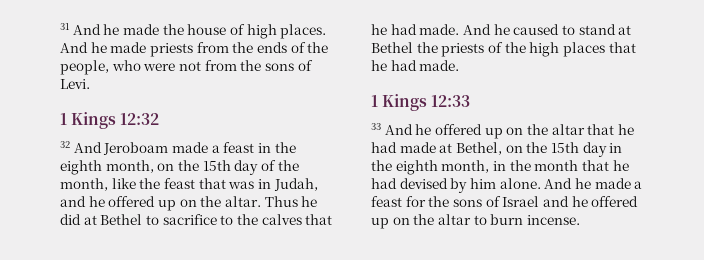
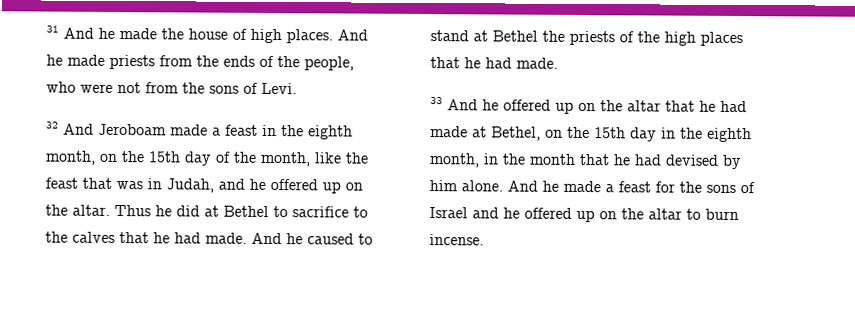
- 1 Kings 12:32
- 1 Kings 12:33

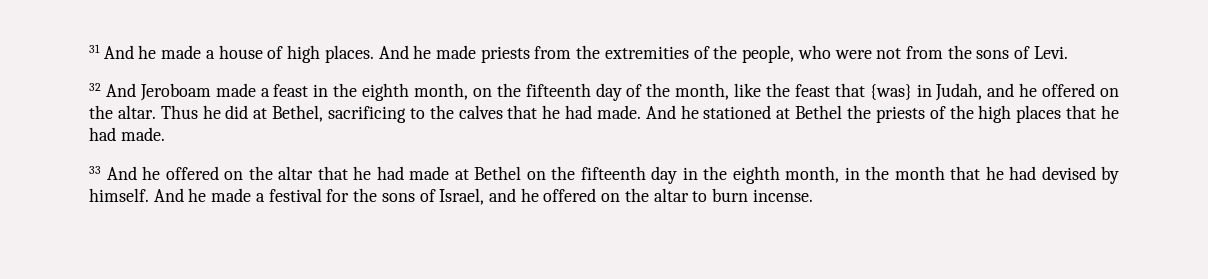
- 31 And he made the house of high places.
+ 31 And he made a house of high places.
- And he made priests from the ends of the people, who were not from the sons of Levi.
+ And he made priests from the extremities of the people, who were not from the sons of Levi.
- 32 And Jeroboam made a feast in the eighth month, on the 15th day of the month, like the feast that was in Judah, and he offered up on the altar.
+ 32 And Jeroboam made a feast in the eighth month, on the fifteenth day of the month, like the feast that {was} in Judah, and he offered on the altar.
- Thus he did at Bethel to sacrifice to the calves that he had made.
+ Thus he did at Bethel, sacrificing to the calves that he had made.
- And he caused to stand at Bethel the priests of the high places that he had made.
+ And he stationed at Bethel the priests of the high places that he had made.
- 33 And he offered up on the altar that he had made at Bethel, on the 15th day in the eighth month, in the month that he had devised by him alone. And he made a feast for the sons of Israel and he offered up on the altar to burn incense.
+ 33 And he offered on the altar that he had made at Bethel on the fifteenth day in the eighth month, in the month that he had devised by himself. And he made a festival for the sons of Israel, and he offered on the altar to burn incense.

